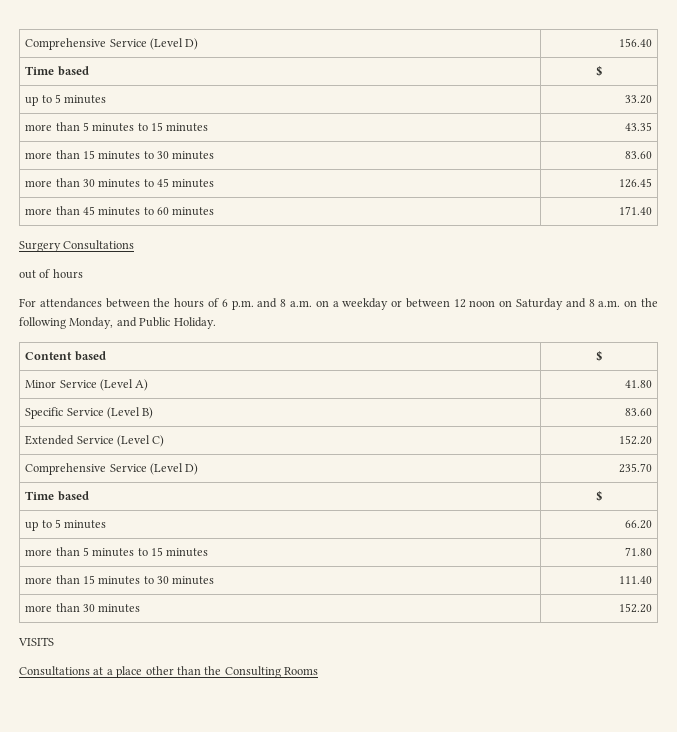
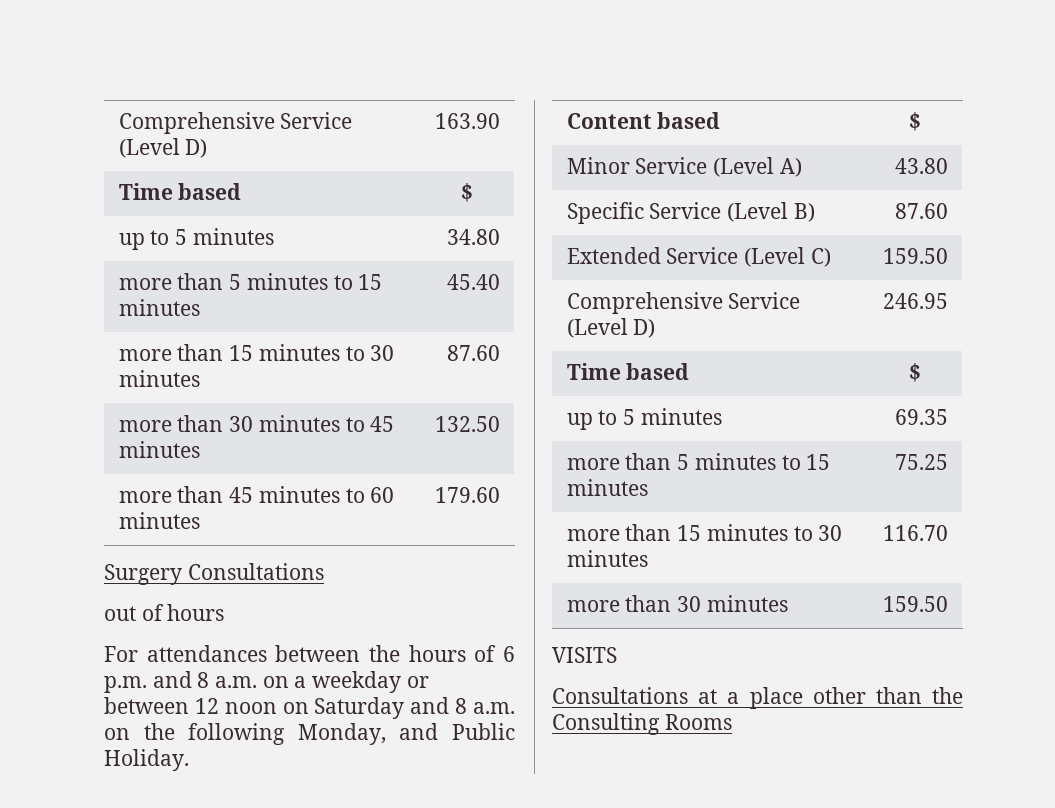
- Comprehensive Service (Level D) | 156.40
+ Comprehensive Service (Level D) | 163.90
  Time based | $
- up to 5 minutes | 33.20
- more than 5 minutes to 15 minutes | 43.35
- more than 15 minutes to 30 minutes | 83.60
+ up to 5 minutes | 34.80
+ more than 5 minutes to 15 minutes | 45.40
+ more than 15 minutes to 30 minutes | 87.60
- more than 30 minutes to 45 minutes | 126.45
+ more than 30 minutes to 45 minutes | 132.50
- more than 45 minutes to 60 minutes | 171.40
+ more than 45 minutes to 60 minutes | 179.60
- Minor Service (Level A) | 41.80
+ Minor Service (Level A) | 43.80
- Specific Service (Level B) | 83.60
+ Specific Service (Level B) | 87.60
- Extended Service (Level C) | 152.20
- Comprehensive Service (Level D) | 235.70
+ Extended Service (Level C) | 159.50
+ Comprehensive Service (Level D) | 246.95
  Time based | $
- up to 5 minutes | 66.20
- more than 5 minutes to 15 minutes | 71.80
- more than 15 minutes to 30 minutes | 111.40
+ up to 5 minutes | 69.35
+ more than 5 minutes to 15 minutes | 75.25
+ more than 15 minutes to 30 minutes | 116.70
- more than 30 minutes | 152.20
+ more than 30 minutes | 159.50

